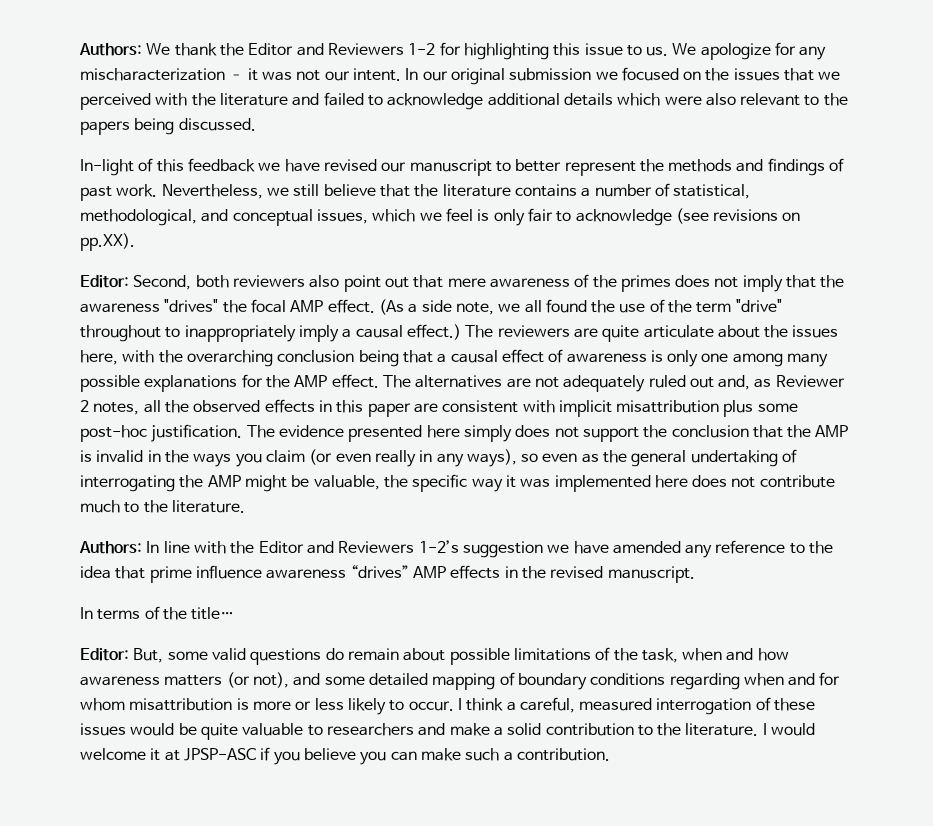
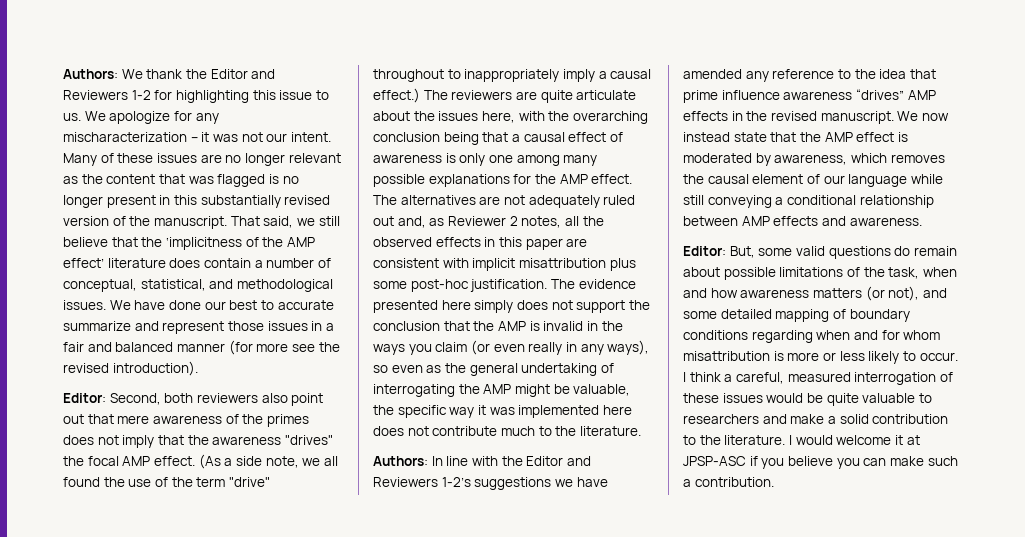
- In our original submission we focused on the issues that we perceived with the literature and failed to acknowledge additional details which were also relevant to the papers being discussed.
- In-light of this feedback we have revised our manuscript to better represent the methods and findings of past work. Nevertheless, we still believe that the literature contains a number of statistical, methodological, and conceptual issues, which we feel is only fair to acknowledge (see revisions on pp.XX).
+ Many of these issues are no longer relevant as the content that was flagged is no longer present in this substantially revised version of the manuscript. That said, we still believe that the ‘implicitness of the AMP effect’ literature does contain a number of conceptual, statistical, and methodological issues. We have done our best to accurate summarize and represent those issues in a fair and balanced manner (for more see the revised introduction).
- Authors: In line with the Editor and Reviewers 1-2’s suggestion we have amended any reference to the idea that prime influence awareness “drives” AMP effects in the revised manuscript.
- In terms of the title…
+ Authors: In line with the Editor and Reviewers 1-2’s suggestions we have amended any reference to the idea that prime influence awareness “drives” AMP effects in the revised manuscript. We now instead state that the AMP effect is moderated by awareness, which removes the causal element of our language while still conveying a conditional relationship between AMP effects and awareness.

